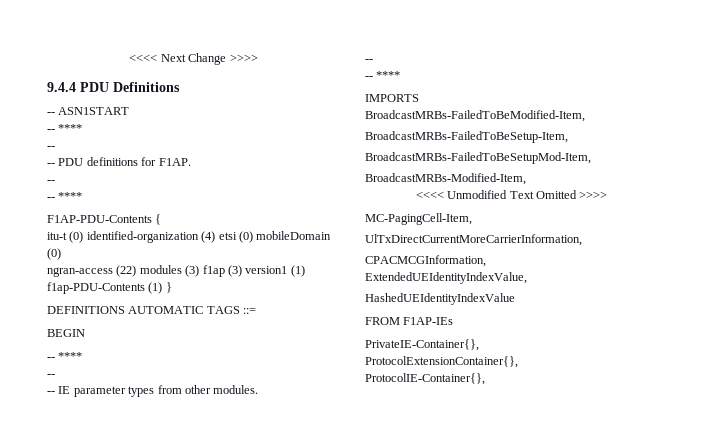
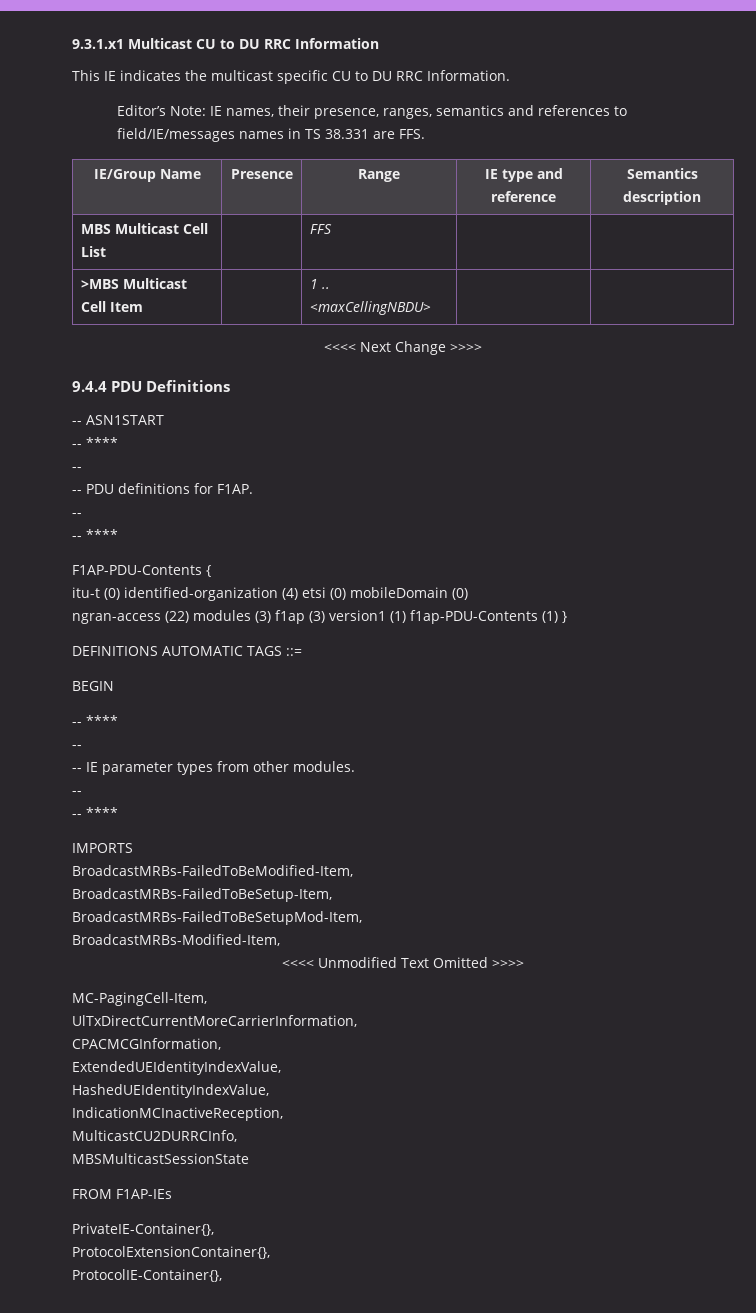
+ 9.3.1.x1 Multicast CU to DU RRC Information
+ This IE indicates the multicast specific CU to DU RRC Information.
+ Editor’s Note: IE names, their presence, ranges, semantics and references to field/IE/messages names in TS 38.331 are FFS.
+ IE/Group Name | Presence | Range | IE type and reference | Semantics description
+ MBS Multicast Cell List | | FFS | |
+ >MBS Multicast Cell Item | | 1 .. <maxCellingNBDU> | |
- HashedUEIdentityIndexValue
+ HashedUEIdentityIndexValue,
+ IndicationMCInactiveReception,
+ MulticastCU2DURRCInfo,
+ MBSMulticastSessionState

